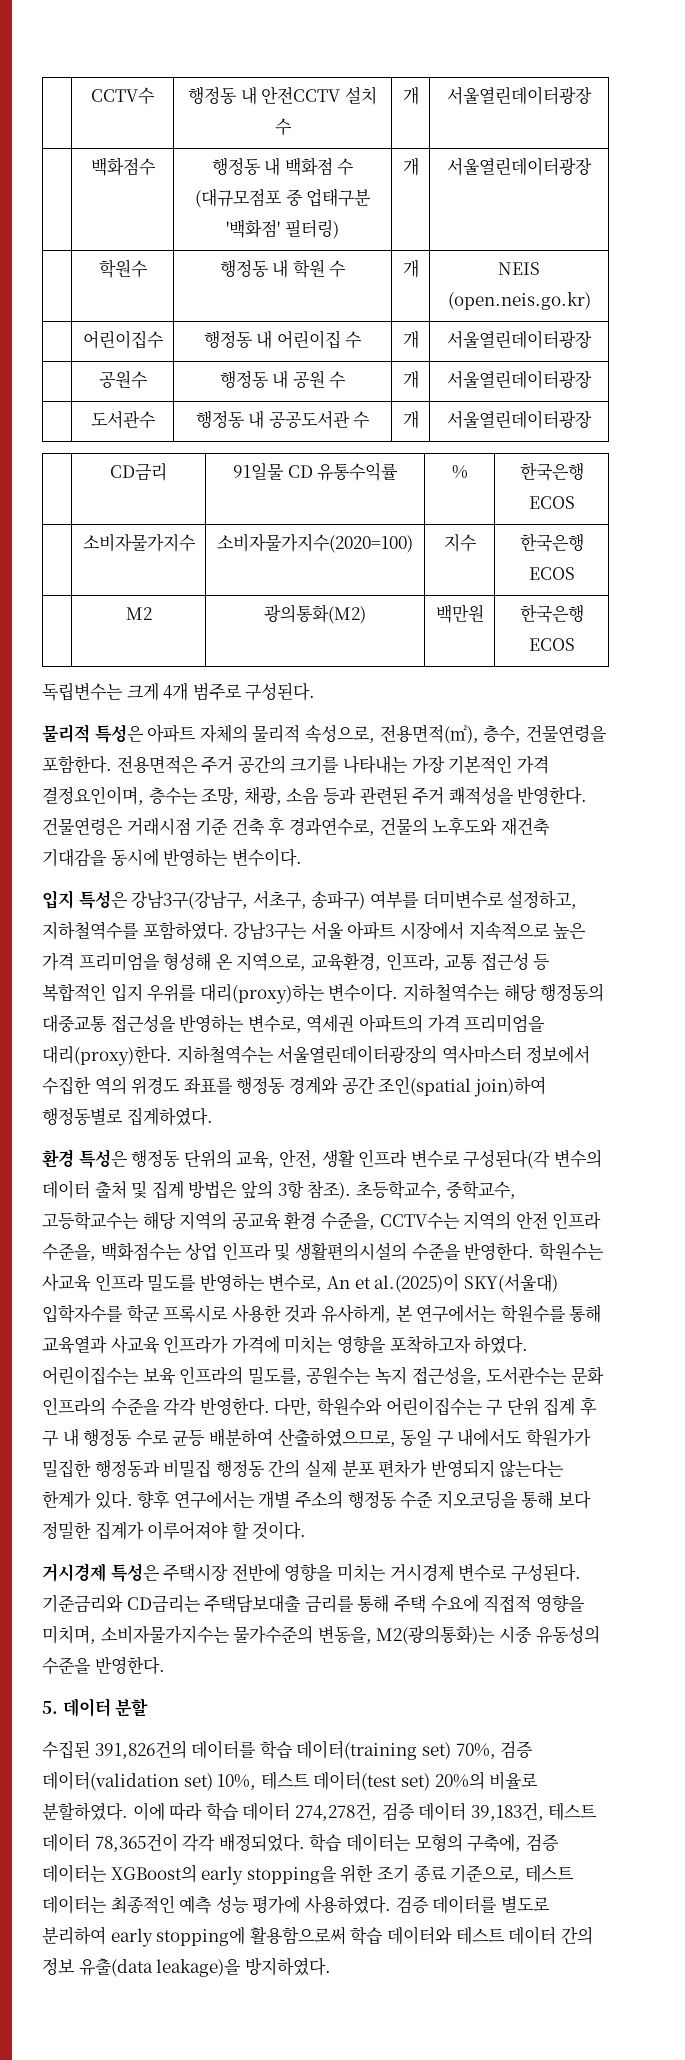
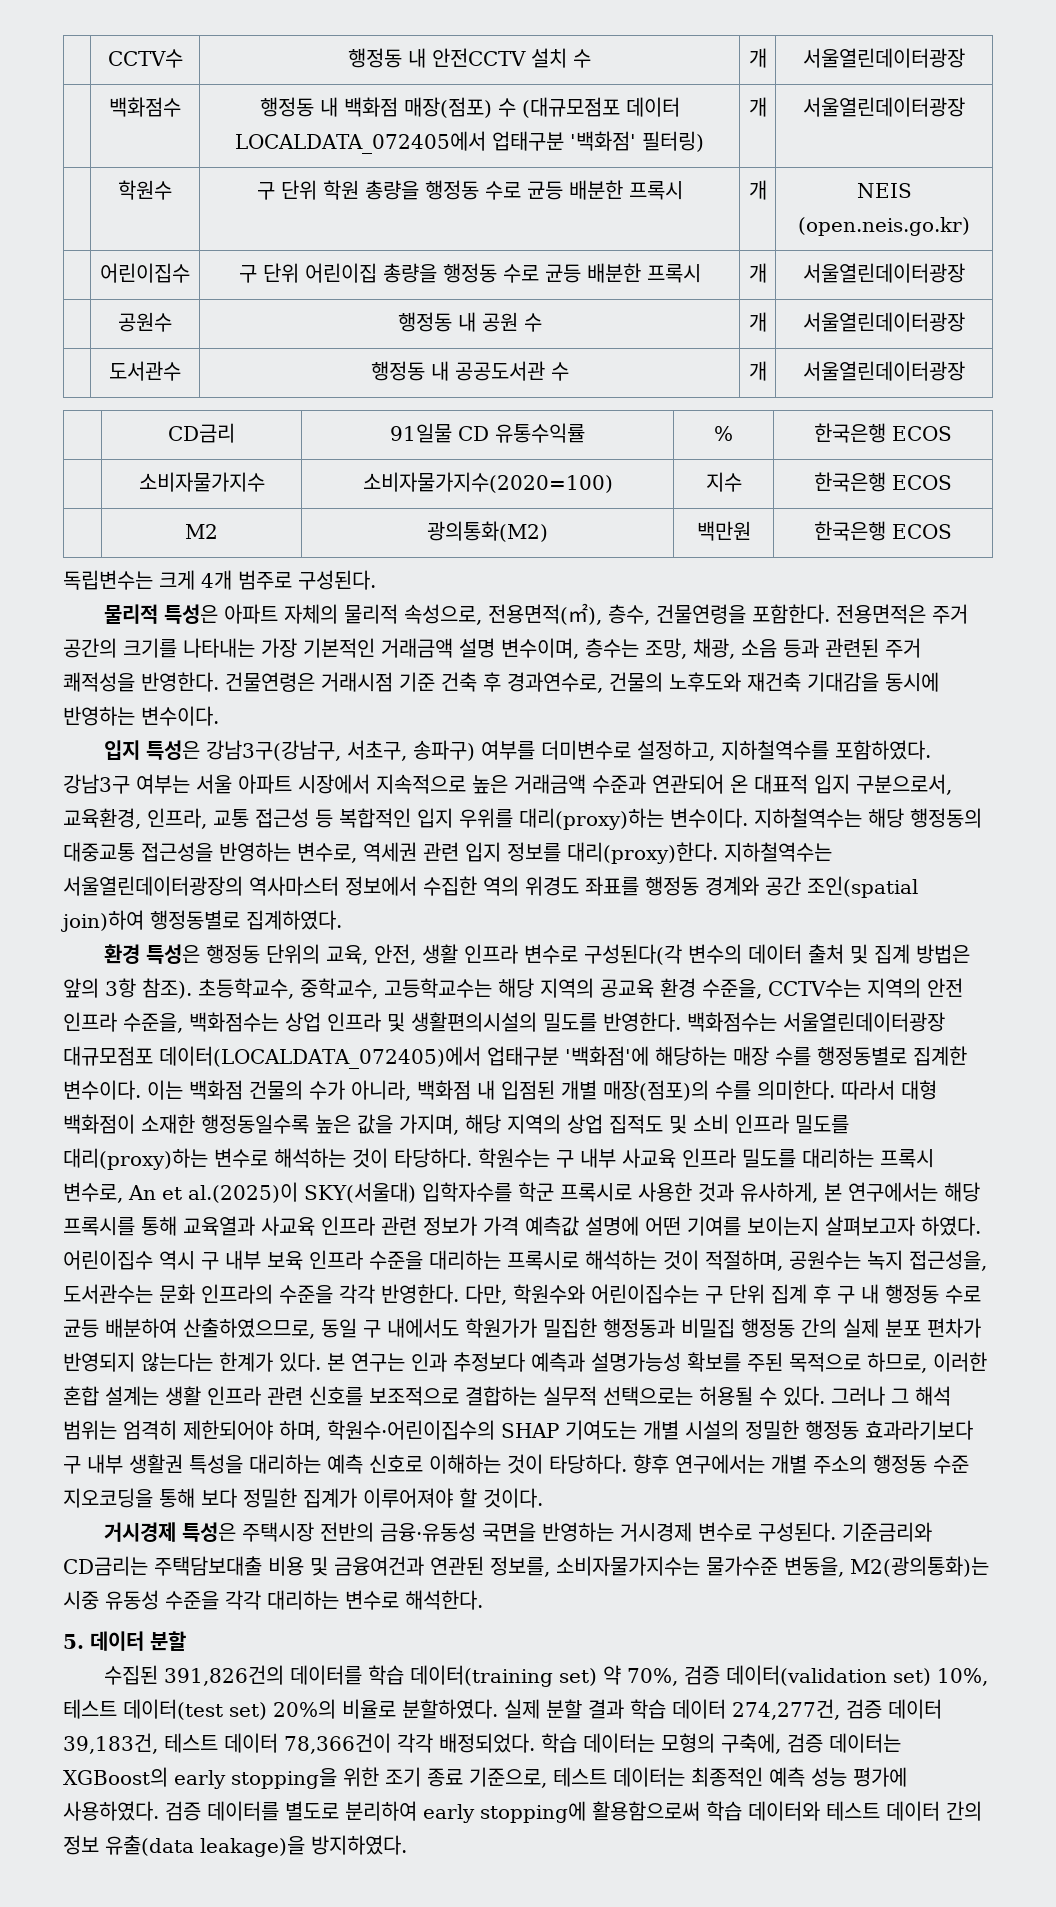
- | 백화점수 | 행정동 내 백화점 수 (대규모점포 중 업태구분 '백화점' 필터링) | 개 | 서울열린데이터광장
+ | 백화점수 | 행정동 내 백화점 매장(점포) 수 (대규모점포 데이터 LOCALDATA_072405에서 업태구분 '백화점' 필터링) | 개 | 서울열린데이터광장
- | 학원수 | 행정동 내 학원 수 | 개 | NEIS (open.neis.go.kr)
- | 어린이집수 | 행정동 내 어린이집 수 | 개 | 서울열린데이터광장
+ | 학원수 | 구 단위 학원 총량을 행정동 수로 균등 배분한 프록시 | 개 | NEIS (open.neis.go.kr)
+ | 어린이집수 | 구 단위 어린이집 총량을 행정동 수로 균등 배분한 프록시 | 개 | 서울열린데이터광장
- 전용면적은 주거 공간의 크기를 나타내는 가장 기본적인 가격 결정요인이며, 층수는 조망, 채광, 소음 등과 관련된 주거 쾌적성을 반영한다.
+ 전용면적은 주거 공간의 크기를 나타내는 가장 기본적인 거래금액 설명 변수이며, 층수는 조망, 채광, 소음 등과 관련된 주거 쾌적성을 반영한다.
- 강남3구는 서울 아파트 시장에서 지속적으로 높은 가격 프리미엄을 형성해 온 지역으로, 교육환경, 인프라, 교통 접근성 등 복합적인 입지 우위를 대리(proxy)하는 변수이다.
+ 강남3구 여부는 서울 아파트 시장에서 지속적으로 높은 거래금액 수준과 연관되어 온 대표적 입지 구분으로서, 교육환경, 인프라, 교통 접근성 등 복합적인 입지 우위를 대리(proxy)하는 변수이다.
- 지하철역수는 해당 행정동의 대중교통 접근성을 반영하는 변수로, 역세권 아파트의 가격 프리미엄을 대리(proxy)한다.
+ 지하철역수는 해당 행정동의 대중교통 접근성을 반영하는 변수로, 역세권 관련 입지 정보를 대리(proxy)한다.
- 초등학교수, 중학교수, 고등학교수는 해당 지역의 공교육 환경 수준을, CCTV수는 지역의 안전 인프라 수준을, 백화점수는 상업 인프라 및 생활편의시설의 수준을 반영한다. 학원수는 사교육 인프라 밀도를 반영하는 변수로, An et al.(2025)이 SKY(서울대) 입학자수를 학군 프록시로 사용한 것과 유사하게, 본 연구에서는 학원수를 통해 교육열과 사교육 인프라가 가격에 미치는 영향을 포착하고자 하였다. 어린이집수는 보육 인프라의 밀도를, 공원수는 녹지 접근성을, 도서관수는 문화 인프라의 수준을 각각 반영한다.
+ 초등학교수, 중학교수, 고등학교수는 해당 지역의 공교육 환경 수준을, CCTV수는 지역의 안전 인프라 수준을, 백화점수는 상업 인프라 및 생활편의시설의 밀도를 반영한다. 백화점수는 서울열린데이터광장 대규모점포 데이터(LOCALDATA_072405)에서 업태구분 '백화점'에 해당하는 매장 수를 행정동별로 집계한 변수이다. 이는 백화점 건물의 수가 아니라, 백화점 내 입점된 개별 매장(점포)의 수를 의미한다. 따라서 대형 백화점이 소재한 행정동일수록 높은 값을 가지며, 해당 지역의 상업 집적도 및 소비 인프라 밀도를 대리(proxy)하는 변수로 해석하는 것이 타당하다. 학원수는 구 내부 사교육 인프라 밀도를 대리하는 프록시 변수로, An et al.(2025)이 SKY(서울대) 입학자수를 학군 프록시로 사용한 것과 유사하게, 본 연구에서는 해당 프록시를 통해 교육열과 사교육 인프라 관련 정보가 가격 예측값 설명에 어떤 기여를 보이는지 살펴보고자 하였다. 어린이집수 역시 구 내부 보육 인프라 수준을 대리하는 프록시로 해석하는 것이 적절하며, 공원수는 녹지 접근성을, 도서관수는 문화 인프라의 수준을 각각 반영한다.
+ 본 연구는 인과 추정보다 예측과 설명가능성 확보를 주된 목적으로 하므로, 이러한 혼합 설계는 생활 인프라 관련 신호를 보조적으로 결합하는 실무적 선택으로는 허용될 수 있다. 그러나 그 해석 범위는 엄격히 제한되어야 하며, 학원수·어린이집수의 SHAP 기여도는 개별 시설의 정밀한 행정동 효과라기보다 구 내부 생활권 특성을 대리하는 예측 신호로 이해하는 것이 타당하다.
- 거시경제 특성은 주택시장 전반에 영향을 미치는 거시경제 변수로 구성된다.
+ 거시경제 특성은 주택시장 전반의 금융·유동성 국면을 반영하는 거시경제 변수로 구성된다.
- 기준금리와 CD금리는 주택담보대출 금리를 통해 주택 수요에 직접적 영향을 미치며, 소비자물가지수는 물가수준의 변동을, M2(광의통화)는 시중 유동성의 수준을 반영한다.
+ 기준금리와 CD금리는 주택담보대출 비용 및 금융여건과 연관된 정보를, 소비자물가지수는 물가수준 변동을, M2(광의통화)는 시중 유동성 수준을 각각 대리하는 변수로 해석한다.
- 수집된 391,826건의 데이터를 학습 데이터(training set) 70%, 검증 데이터(validation set) 10%, 테스트 데이터(test set) 20%의 비율로 분할하였다.
+ 수집된 391,826건의 데이터를 학습 데이터(training set) 약 70%, 검증 데이터(validation set) 10%, 테스트 데이터(test set) 20%의 비율로 분할하였다.
- 이에 따라 학습 데이터 274,278건, 검증 데이터 39,183건, 테스트 데이터 78,365건이 각각 배정되었다.
+ 실제 분할 결과 학습 데이터 274,277건, 검증 데이터 39,183건, 테스트 데이터 78,366건이 각각 배정되었다.

